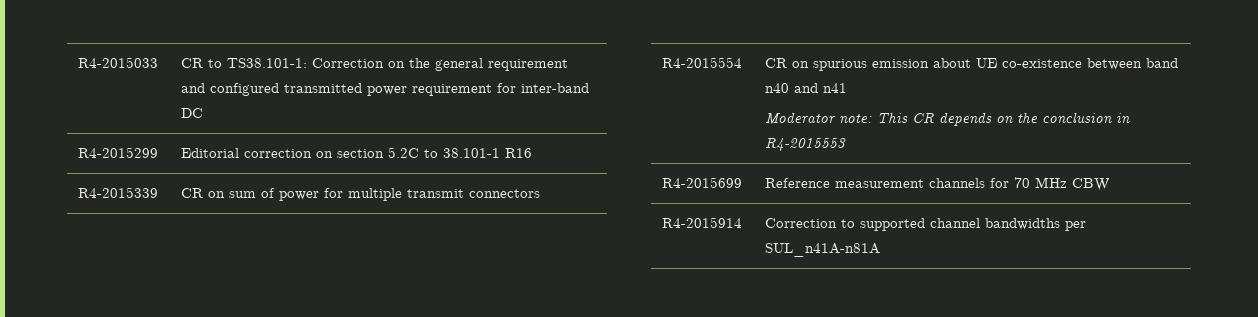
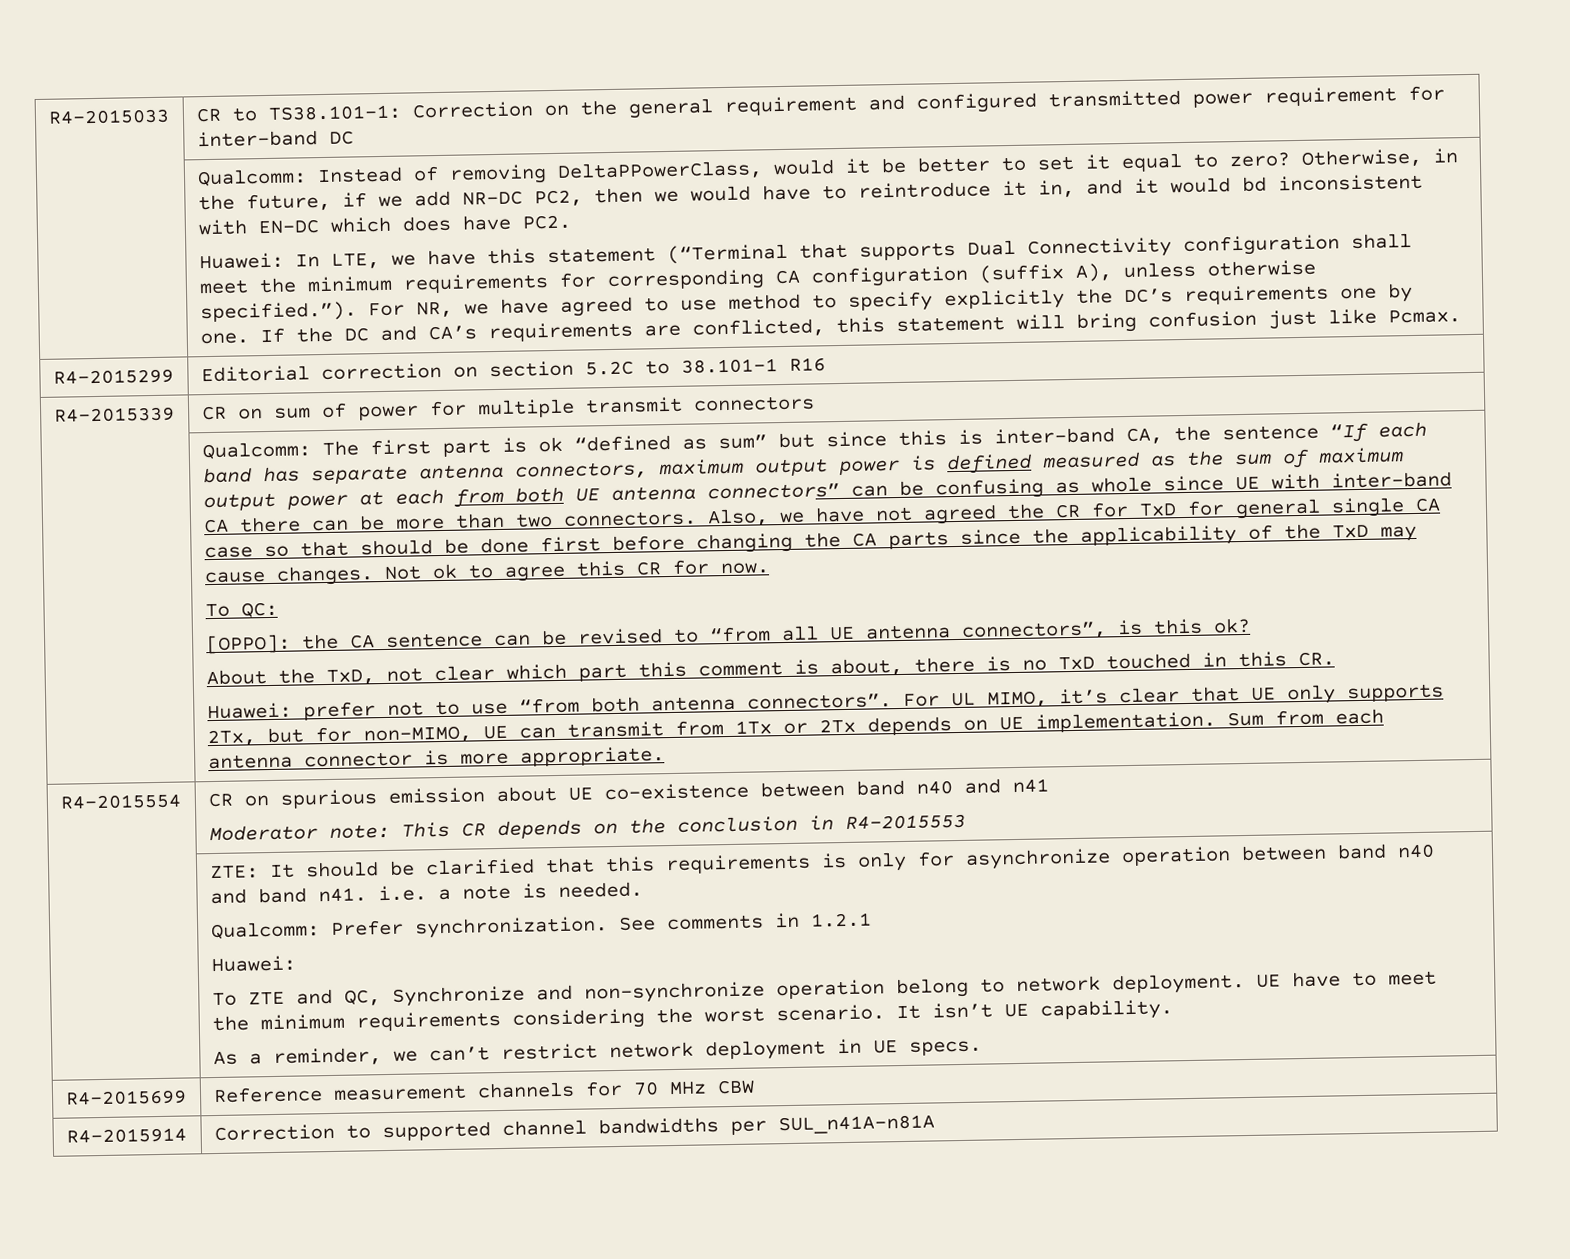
+ Qualcomm: Instead of removing DeltaPPowerClass, would it be better to set it equal to zero? Otherwise, in the future, if we add NR-DC PC2, then we would have to reintroduce it in, and it would bd inconsistent with EN-DC which does have PC2.
+ Huawei: In LTE, we have this statement (“Terminal that supports Dual Connectivity configuration shall meet the minimum requirements for corresponding CA configuration (suffix A), unless otherwise specified.”). For NR, we have agreed to use method to specify explicitly the DC’s requirements one by one. If the DC and CA’s requirements are conflicted, this statement will bring confusion just like Pcmax.
+ Qualcomm: The first part is ok “defined as sum” but since this is inter-band CA, the sentence “If each band has separate antenna connectors, maximum output power is defined measured as the sum of maximum output power at each from both UE antenna connectors” can be confusing as whole since UE with inter-band CA there can be more than two connectors. Also, we have not agreed the CR for TxD for general single CA case so that should be done first before changing the CA parts since the applicability of the TxD may cause changes. Not ok to agree this CR for now.
+ To QC:
+ [OPPO]: the CA sentence can be revised to “from all UE antenna connectors”, is this ok?
+ About the TxD, not clear which part this comment is about, there is no TxD touched in this CR.
+ Huawei: prefer not to use “from both antenna connectors”. For UL MIMO, it’s clear that UE only supports 2Tx, but for non-MIMO, UE can transmit from 1Tx or 2Tx depends on UE implementation. Sum from each antenna connector is more appropriate.
+ ZTE: It should be clarified that this requirements is only for asynchronize operation between band n40 and band n41. i.e. a note is needed.
+ Qualcomm: Prefer synchronization. See comments in 1.2.1
+ Huawei:
+ To ZTE and QC, Synchronize and non-synchronize operation belong to network deployment. UE have to meet the minimum requirements considering the worst scenario. It isn’t UE capability.
+ As a reminder, we can’t restrict network deployment in UE specs.

